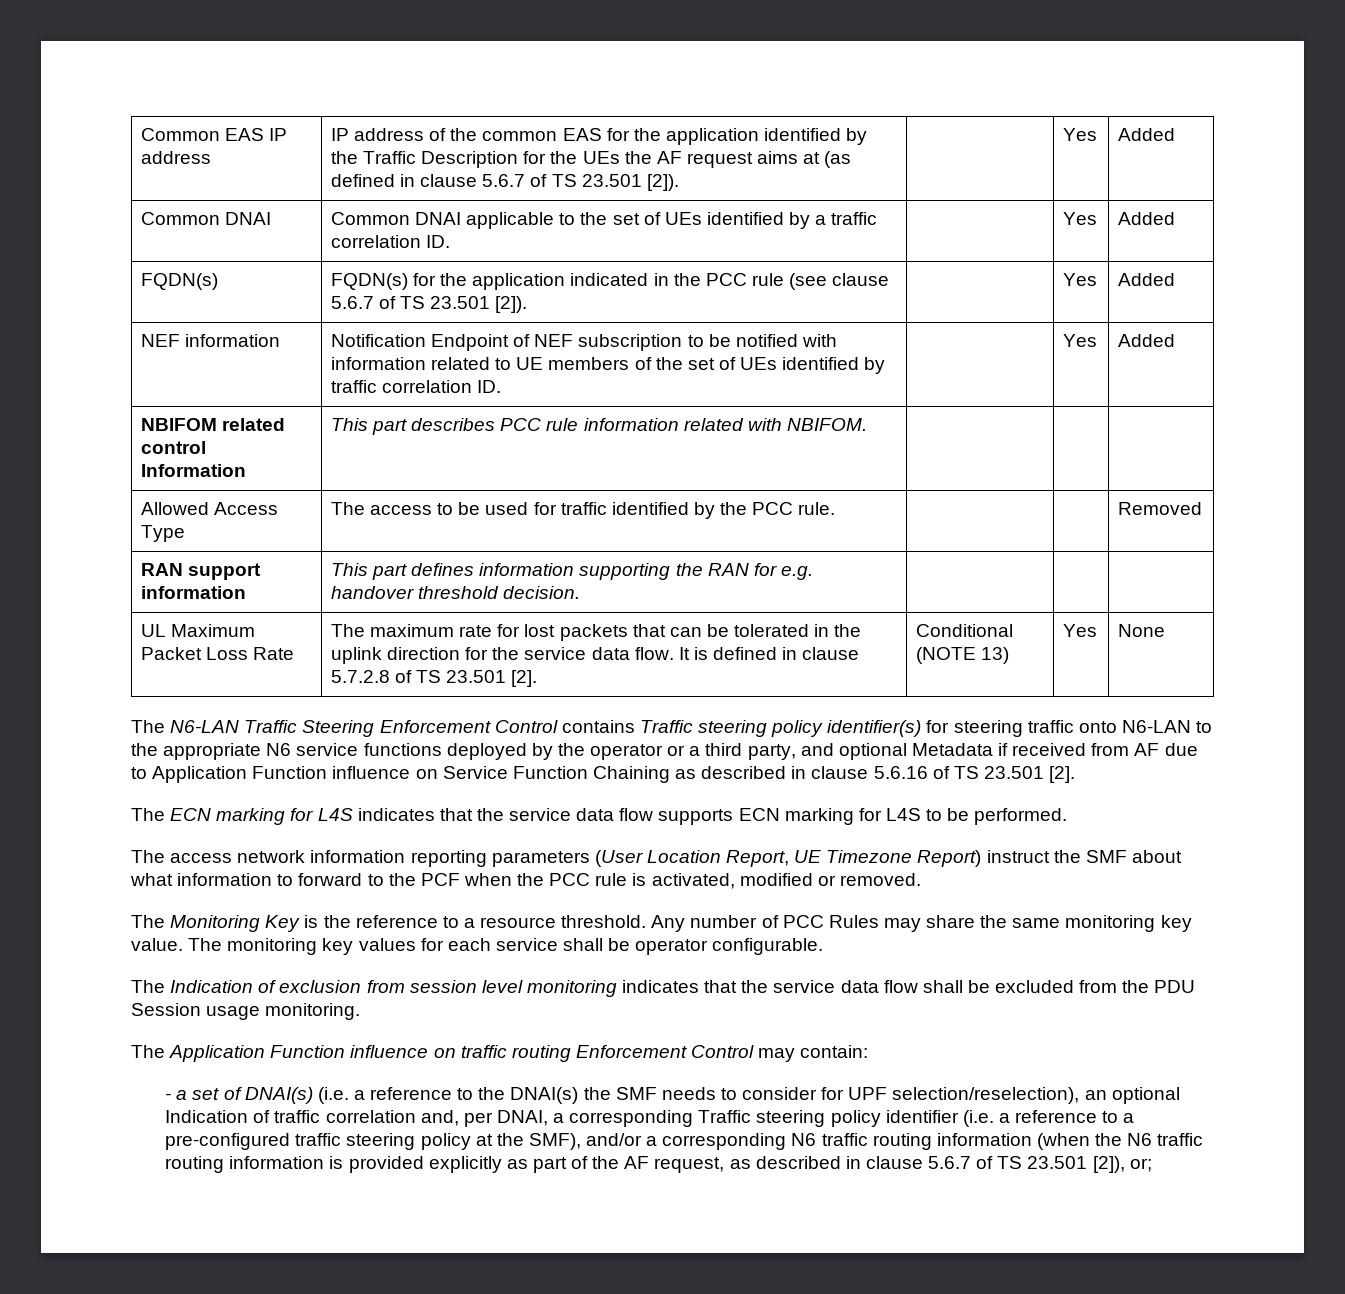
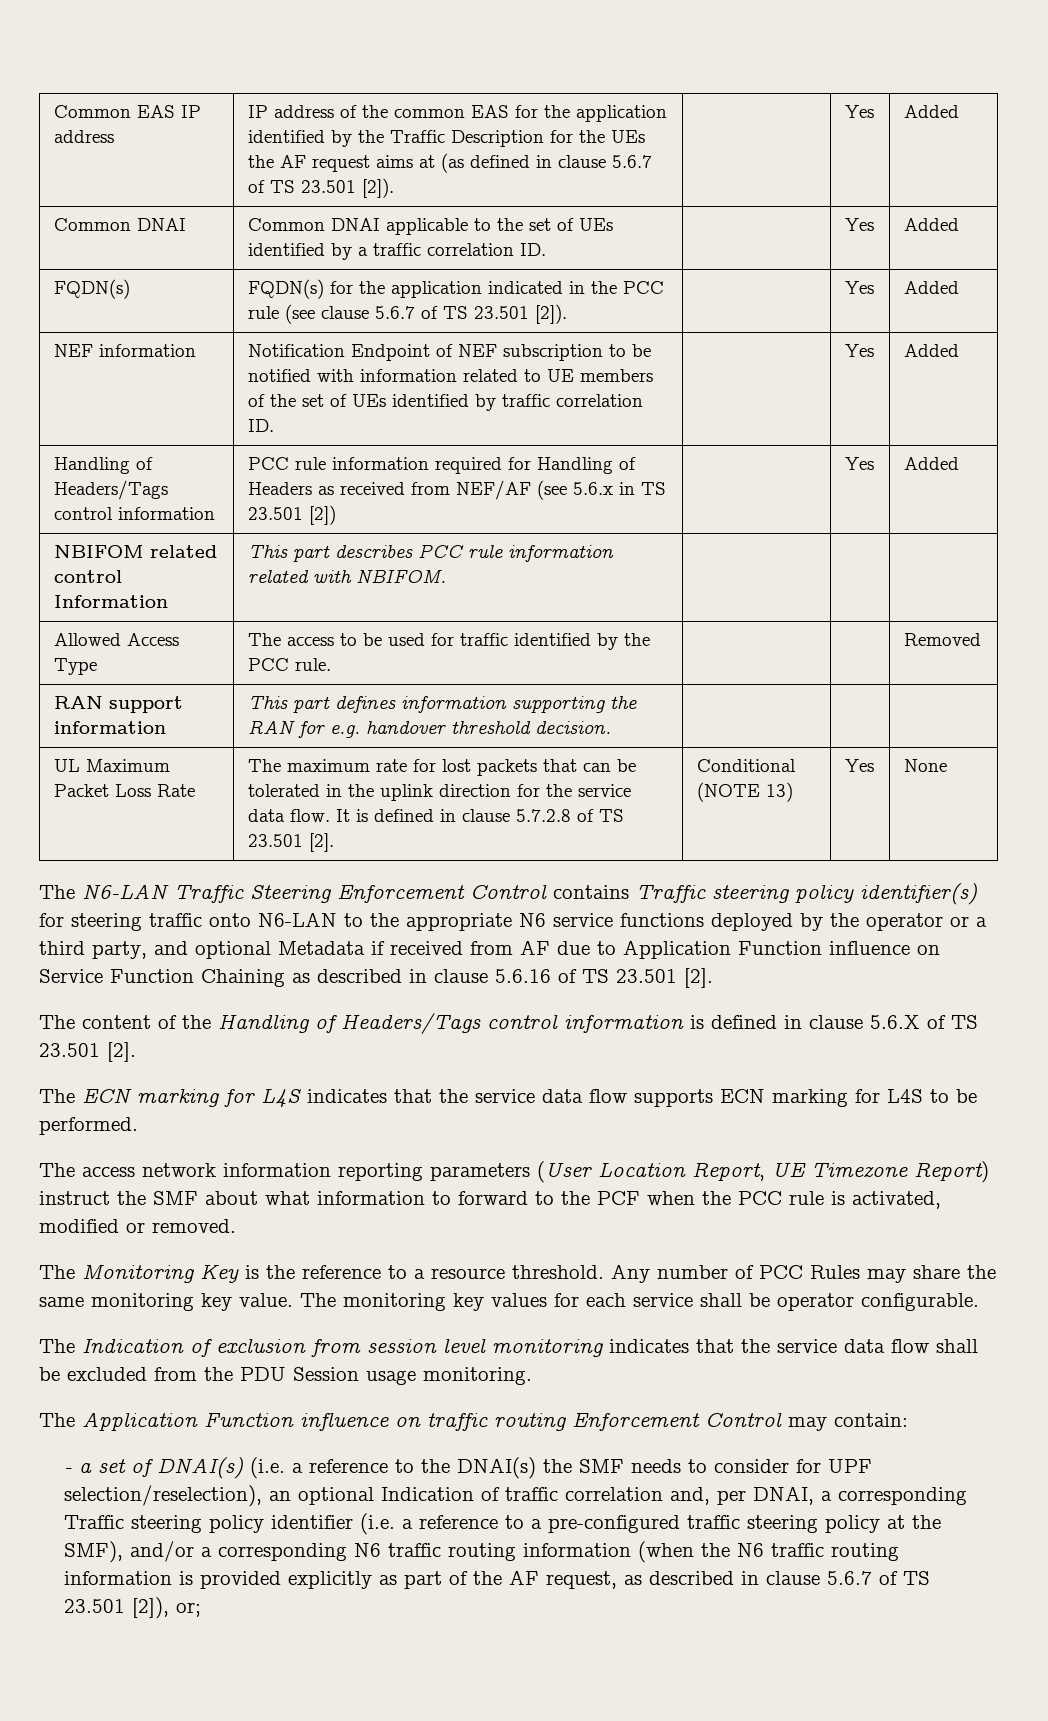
+ Handling of Headers/Tags control information | PCC rule information required for Handling of Headers as received from NEF/AF (see 5.6.x in TS 23.501 [2]) | | Yes | Added
+ The content of the Handling of Headers/Tags control information is defined in clause 5.6.X of TS 23.501 [2].

